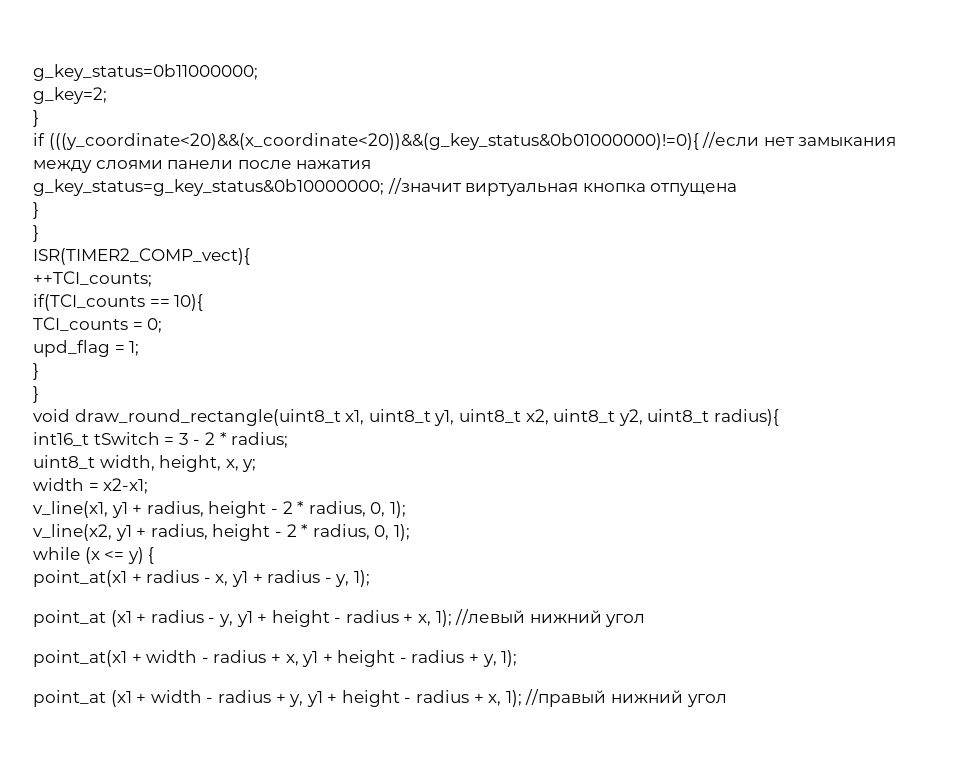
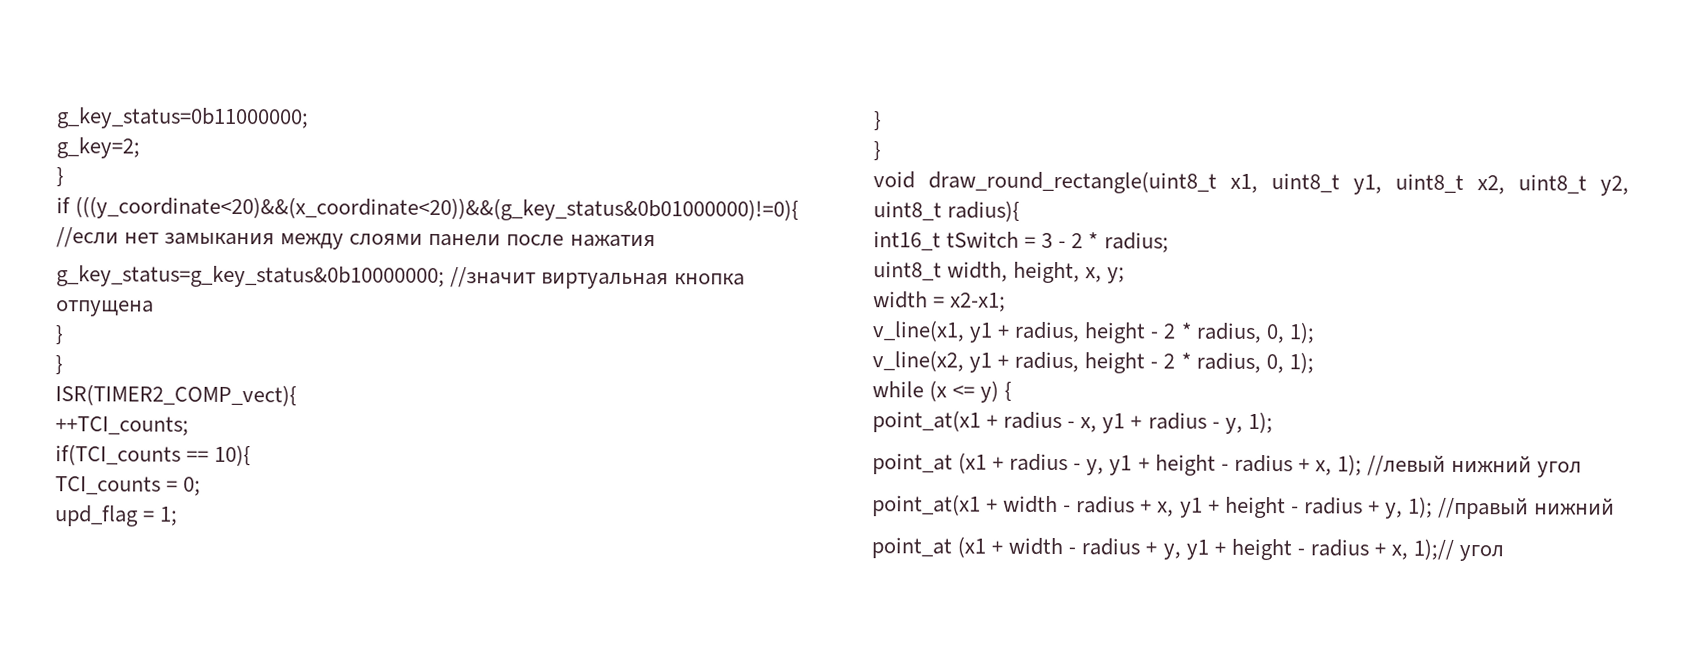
- point_at(x1 + width - radius + x, y1 + height - radius + y, 1);
+ point_at(x1 + width - radius + x, y1 + height - radius + y, 1); //правый нижний
- point_at (x1 + width - radius + y, y1 + height - radius + x, 1); //правый нижний угол
+ point_at (x1 + width - radius + y, y1 + height - radius + x, 1);// угол

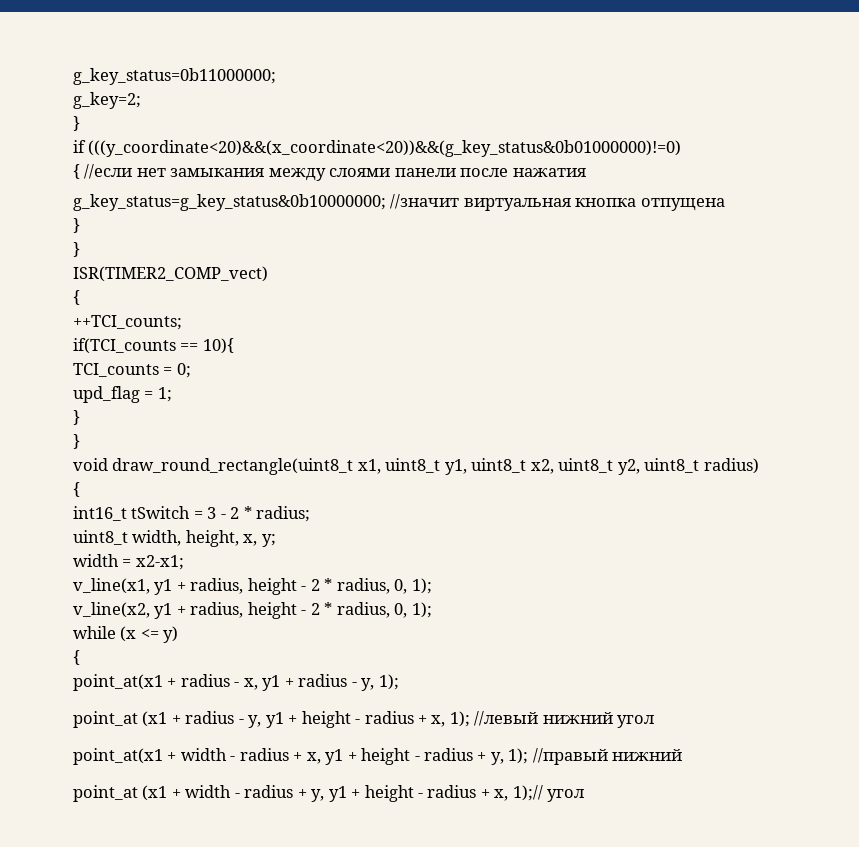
- if (((y_coordinate<20)&&(x_coordinate<20))&&(g_key_status&0b01000000)!=0){ //если нет замыкания между слоями панели после нажатия
+ if (((y_coordinate<20)&&(x_coordinate<20))&&(g_key_status&0b01000000)!=0)
+ { //если нет замыкания между слоями панели после нажатия
- ISR(TIMER2_COMP_vect){
+ ISR(TIMER2_COMP_vect)
+ {
- void draw_round_rectangle(uint8_t x1, uint8_t y1, uint8_t x2, uint8_t y2, uint8_t radius){
+ void draw_round_rectangle(uint8_t x1, uint8_t y1, uint8_t x2, uint8_t y2, uint8_t radius)
+ {
- while (x <= y) {
+ while (x <= y)
+ {

